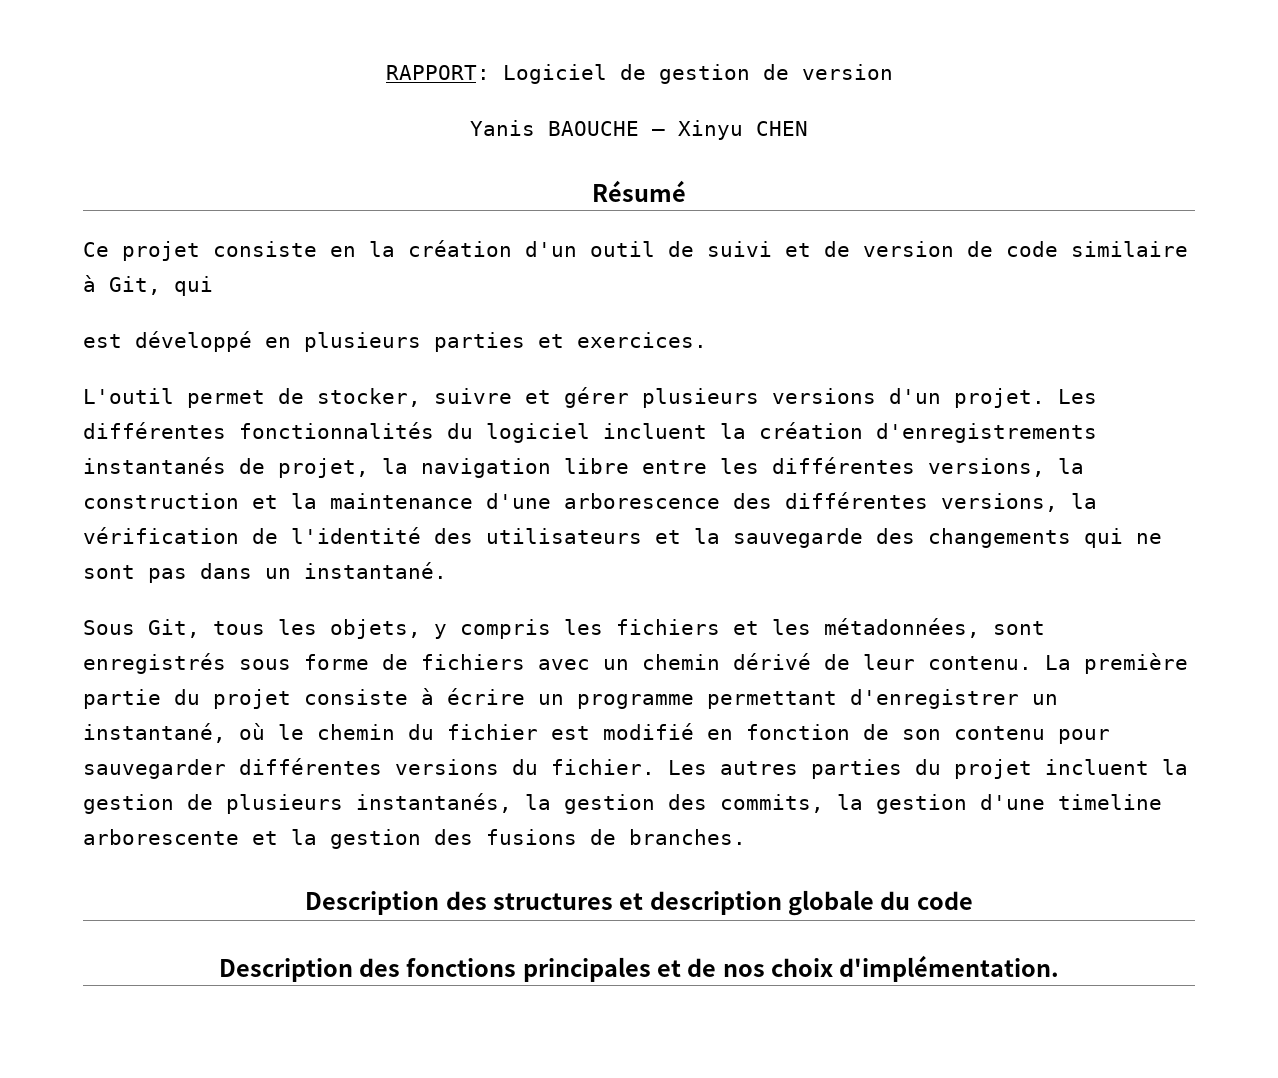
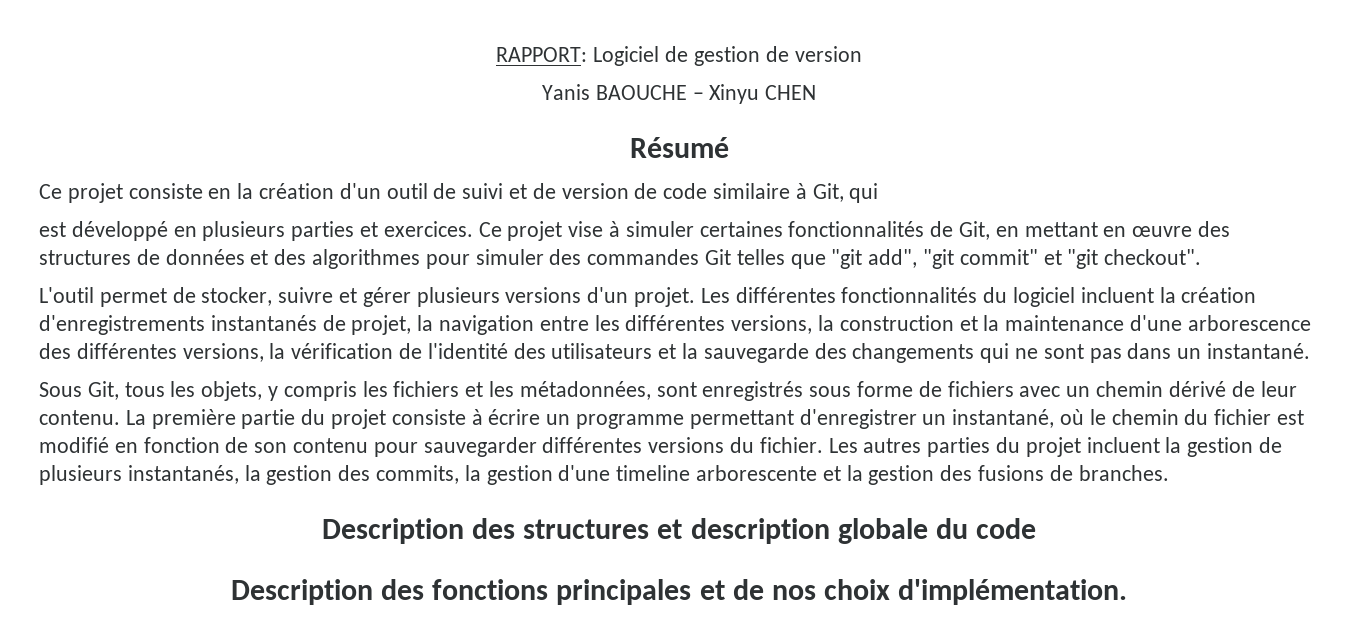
+ Ce projet vise à simuler certaines fonctionnalités de Git, en mettant en œuvre des structures de données et des algorithmes pour simuler des commandes Git telles que "git add", "git commit" et "git checkout".
- Les différentes fonctionnalités du logiciel incluent la création d'enregistrements instantanés de projet, la navigation libre entre les différentes versions, la construction et la maintenance d'une arborescence des différentes versions, la vérification de l'identité des utilisateurs et la sauvegarde des changements qui ne sont pas dans un instantané.
+ Les différentes fonctionnalités du logiciel incluent la création d'enregistrements instantanés de projet, la navigation entre les différentes versions, la construction et la maintenance d'une arborescence des différentes versions, la vérification de l'identité des utilisateurs et la sauvegarde des changements qui ne sont pas dans un instantané.

